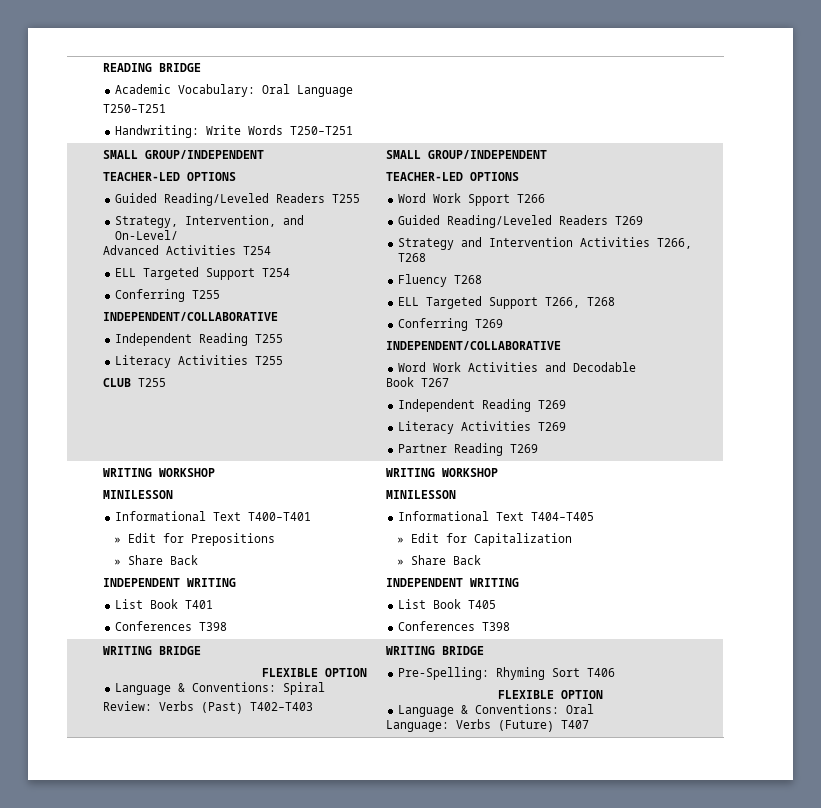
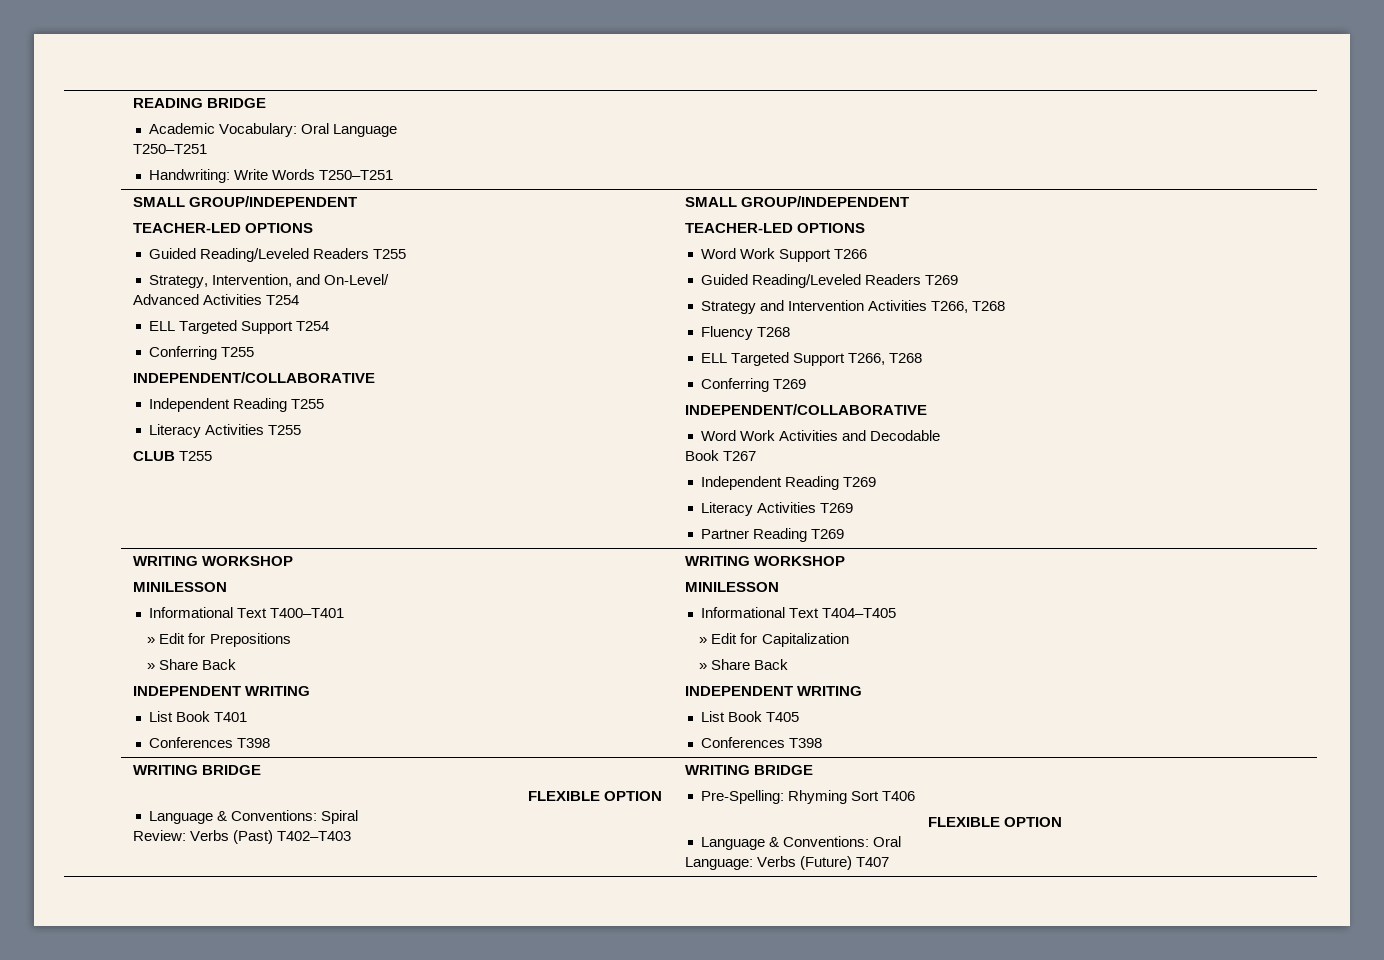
- Word Work Spport T266
+ Word Work Support T266

